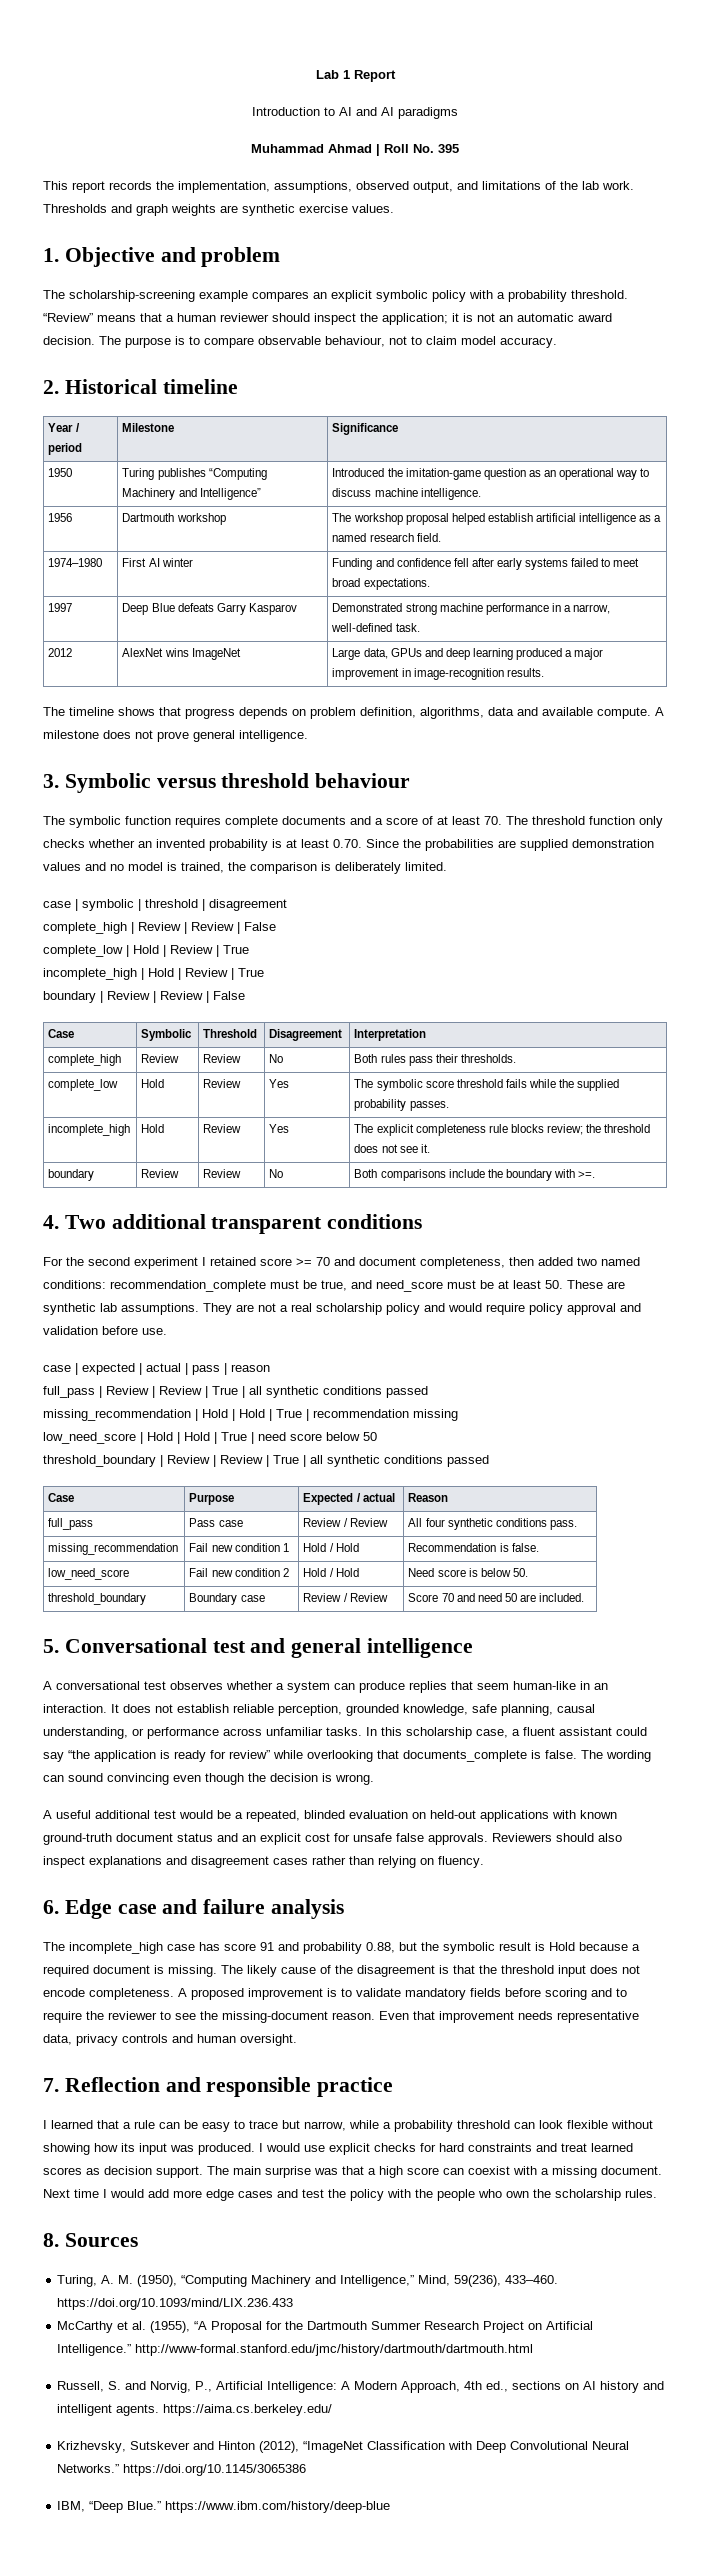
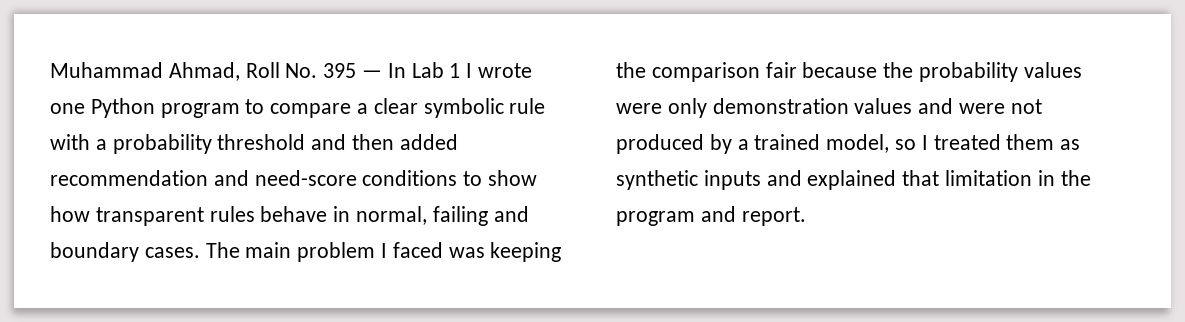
- Lab 1 Report
- Introduction to AI and AI paradigms
- Muhammad Ahmad | Roll No. 395
- This report records the implementation, assumptions, observed output, and limitations of the lab work. Thresholds and graph weights are synthetic exercise values.
- 1. Objective and problem
- The scholarship-screening example compares an explicit symbolic policy with a probability threshold. “Review” means that a human reviewer should inspect the application; it is not an automatic award decision. The purpose is to compare observable behaviour, not to claim model accuracy.
- 2. Historical timeline
- Year / period | Milestone | Significance
- 1950 | Turing publishes “Computing Machinery and Intelligence” | Introduced the imitation-game question as an operational way to discuss machine intelligence.
- 1956 | Dartmouth workshop | The workshop proposal helped establish artificial intelligence as a named research field.
- 1974–1980 | First AI winter | Funding and confidence fell after early systems failed to meet broad expectations.
- 1997 | Deep Blue defeats Garry Kasparov | Demonstrated strong machine performance in a narrow, well-defined task.
- 2012 | AlexNet wins ImageNet | Large data, GPUs and deep learning produced a major improvement in image-recognition results.
- The timeline shows that progress depends on problem definition, algorithms, data and available compute. A milestone does not prove general intelligence.
- 3. Symbolic versus threshold behaviour
- The symbolic function requires complete documents and a score of at least 70. The threshold function only checks whether an invented probability is at least 0.70. Since the probabilities are supplied demonstration values and no model is trained, the comparison is deliberately limited.
- case | symbolic | threshold | disagreement
- complete_high | Review | Review | False
- complete_low | Hold | Review | True
- incomplete_high | Hold | Review | True
- boundary | Review | Review | False
- Case | Symbolic | Threshold | Disagreement | Interpretation
- complete_high | Review | Review | No | Both rules pass their thresholds.
- complete_low | Hold | Review | Yes | The symbolic score threshold fails while the supplied probability passes.
- incomplete_high | Hold | Review | Yes | The explicit completeness rule blocks review; the threshold does not see it.
- boundary | Review | Review | No | Both comparisons include the boundary with >=.
- 4. Two additional transparent conditions
- For the second experiment I retained score >= 70 and document completeness, then added two named conditions: recommendation_complete must be true, and need_score must be at least 50. These are synthetic lab assumptions. They are not a real scholarship policy and would require policy approval and validation before use.
- case | expected | actual | pass | reason
- full_pass | Review | Review | True | all synthetic conditions passed
- missing_recommendation | Hold | Hold | True | recommendation missing
- low_need_score | Hold | Hold | True | need score below 50
- threshold_boundary | Review | Review | True | all synthetic conditions passed
- Case | Purpose | Expected / actual | Reason
- full_pass | Pass case | Review / Review | All four synthetic conditions pass.
- missing_recommendation | Fail new condition 1 | Hold / Hold | Recommendation is false.
- low_need_score | Fail new condition 2 | Hold / Hold | Need score is below 50.
- threshold_boundary | Boundary case | Review / Review | Score 70 and need 50 are included.
- 5. Conversational test and general intelligence
- A conversational test observes whether a system can produce replies that seem human-like in an interaction. It does not establish reliable perception, grounded knowledge, safe planning, causal understanding, or performance across unfamiliar tasks. In this scholarship case, a fluent assistant could say “the application is ready for review” while overlooking that documents_complete is false. The wording can sound convincing even though the decision is wrong.
- A useful additional test would be a repeated, blinded evaluation on held-out applications with known ground-truth document status and an explicit cost for unsafe false approvals. Reviewers should also inspect explanations and disagreement cases rather than relying on fluency.
- 6. Edge case and failure analysis
- The incomplete_high case has score 91 and probability 0.88, but the symbolic result is Hold because a required document is missing. The likely cause of the disagreement is that the threshold input does not encode completeness. A proposed improvement is to validate mandatory fields before scoring and to require the reviewer to see the missing-document reason. Even that improvement needs representative data, privacy controls and human oversight.
- 7. Reflection and responsible practice
- I learned that a rule can be easy to trace but narrow, while a probability threshold can look flexible without showing how its input was produced. I would use explicit checks for hard constraints and treat learned scores as decision support. The main surprise was that a high score can coexist with a missing document. Next time I would add more edge cases and test the policy with the people who own the scholarship rules.
- 8. Sources
- Turing, A. M. (1950), “Computing Machinery and Intelligence,” Mind, 59(236), 433–460. https://doi.org/10.1093/mind/LIX.236.433
- McCarthy et al. (1955), “A Proposal for the Dartmouth Summer Research Project on Artificial Intelligence.” http://www-formal.stanford.edu/jmc/history/dartmouth/dartmouth.html
- Russell, S. and Norvig, P., Artificial Intelligence: A Modern Approach, 4th ed., sections on AI history and intelligent agents. https://aima.cs.berkeley.edu/
- Krizhevsky, Sutskever and Hinton (2012), “ImageNet Classification with Deep Convolutional Neural Networks.” https://doi.org/10.1145/3065386
- IBM, “Deep Blue.” https://www.ibm.com/history/deep-blue
+ Muhammad Ahmad, Roll No. 395 — In Lab 1 I wrote one Python program to compare a clear symbolic rule with a probability threshold and then added recommendation and need-score conditions to show how transparent rules behave in normal, failing and boundary cases. The main problem I faced was keeping the comparison fair because the probability values were only demonstration values and were not produced by a trained model, so I treated them as synthetic inputs and explained that limitation in the program and report.

